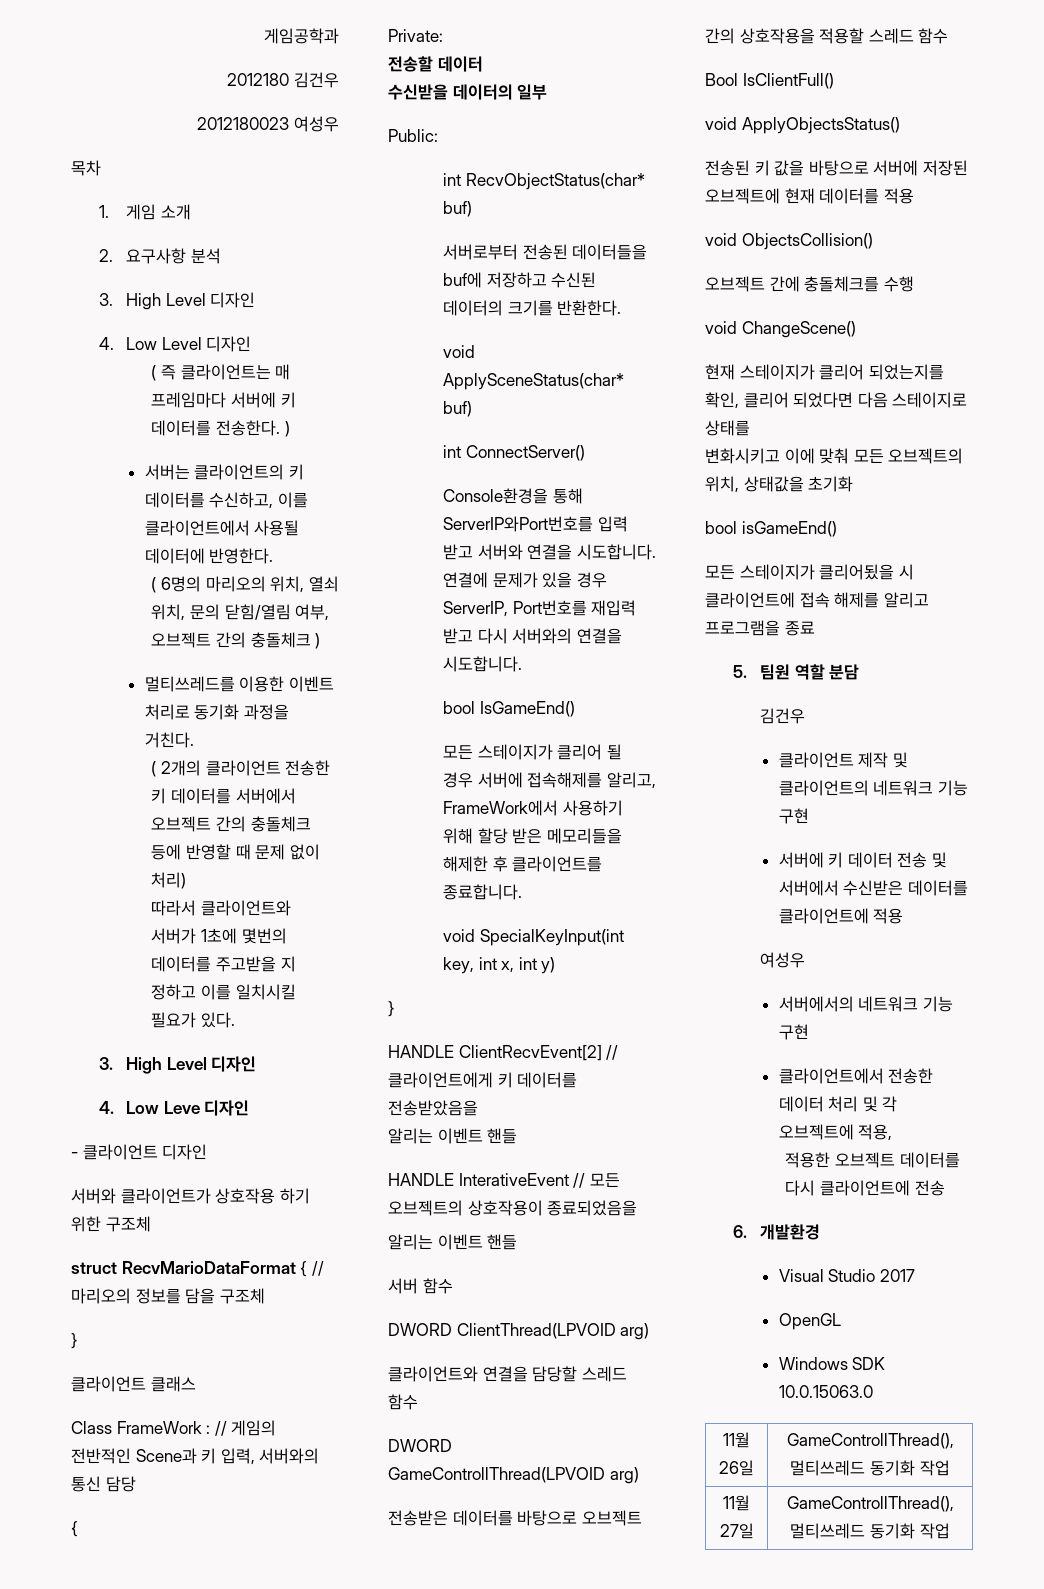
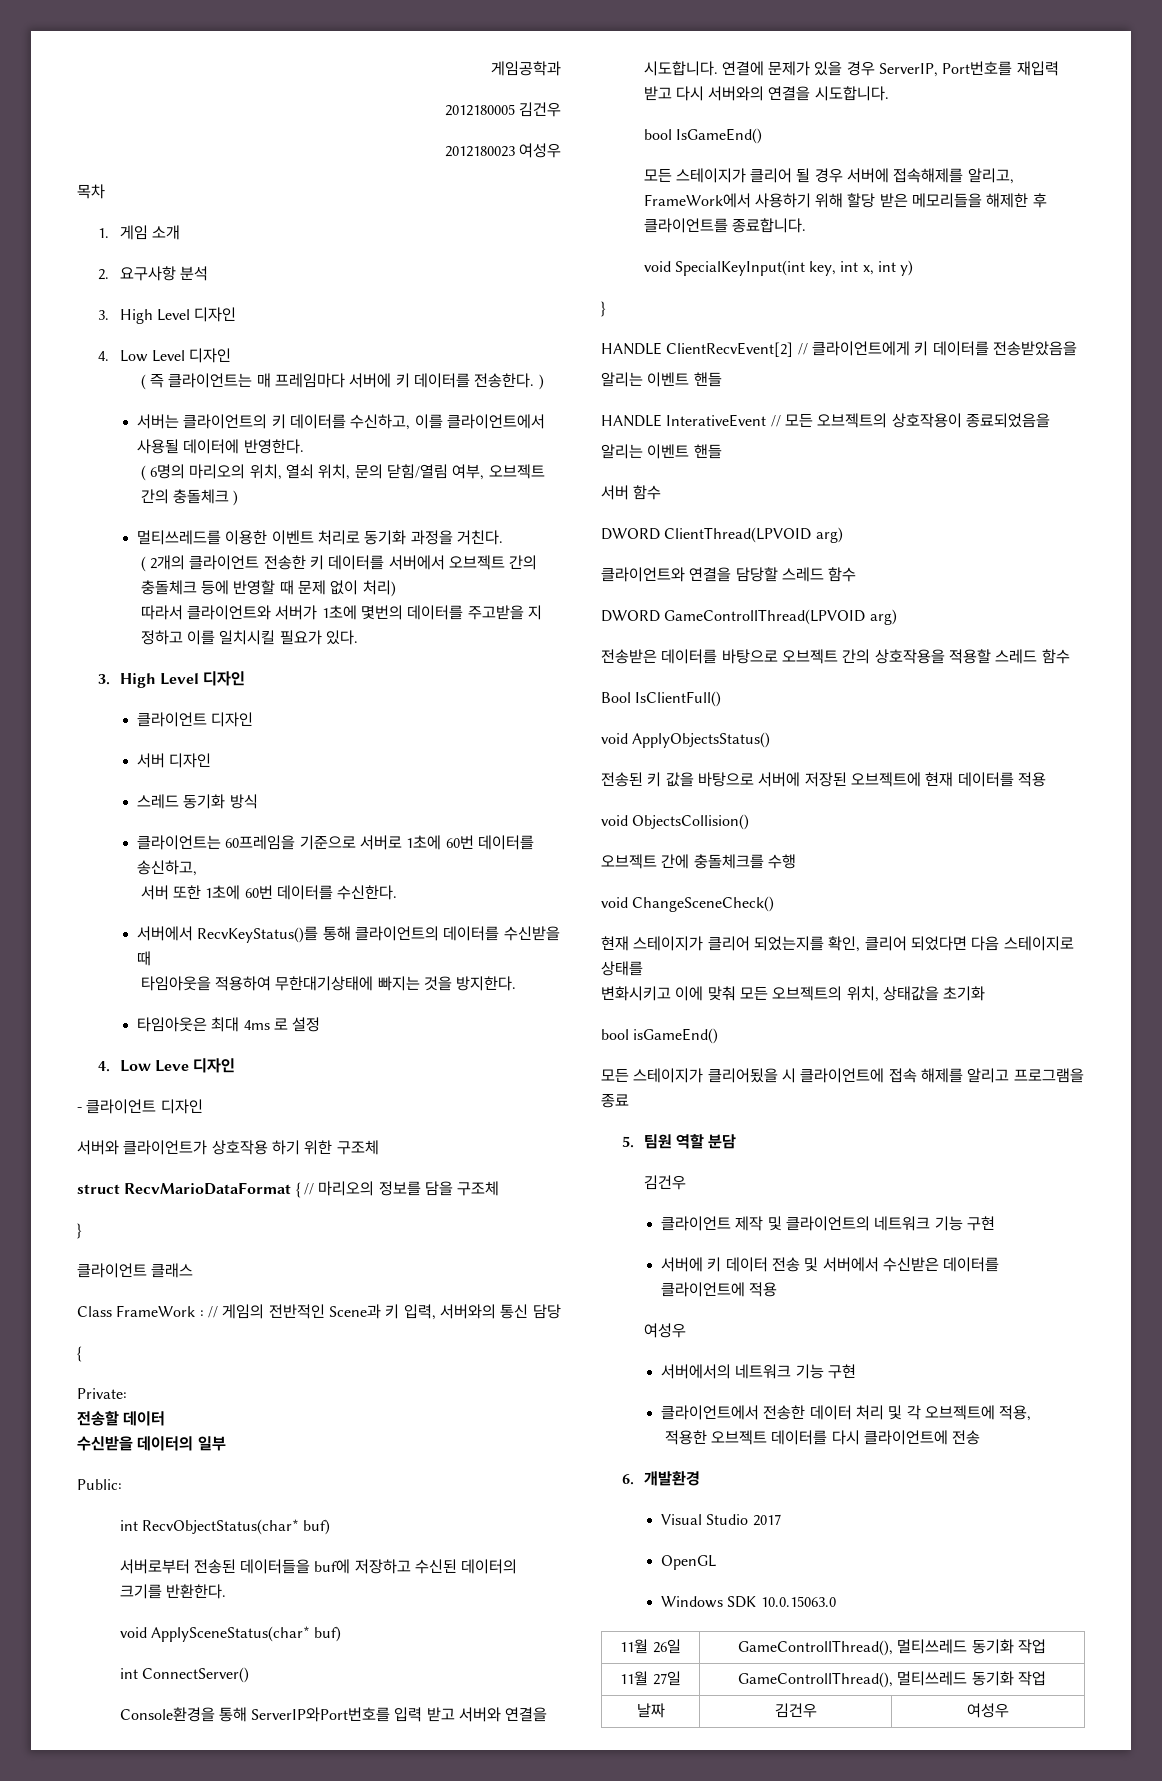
- 2012180 김건우
+ 2012180005 김건우
  따라서 클라이언트와 서버가 1초에 몇번의 데이터를 주고받을 지 정하고 이를 일치시킬 필요가 있다.
  3. High Level 디자인
+ 클라이언트 디자인
+ 서버 디자인
+ 스레드 동기화 방식
+ 클라이언트는 60프레임을 기준으로 서버로 1초에 60번 데이터를 송신하고,
+ 서버 또한 1초에 60번 데이터를 수신한다.
+ 서버에서 RecvKeyStatus()를 통해 클라이언트의 데이터를 수신받을 때
+ 타임아웃을 적용하여 무한대기상태에 빠지는 것을 방지한다.
+ 타임아웃은 최대 4ms 로 설정
- void ChangeScene()
+ void ChangeSceneCheck()
+ 날짜 | 김건우 | 여성우

